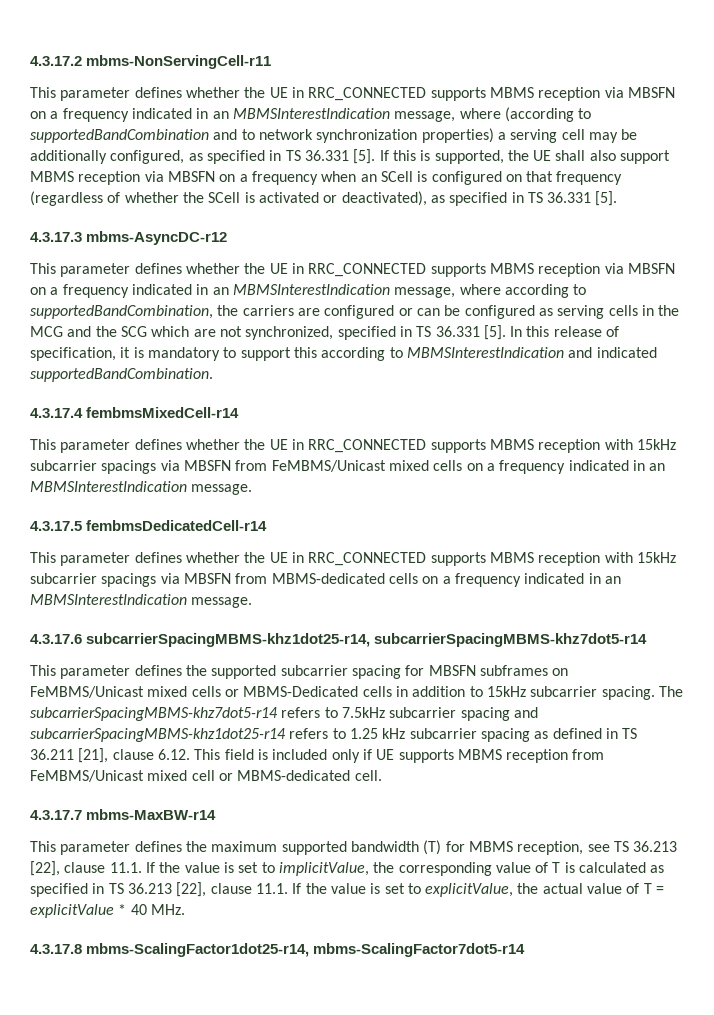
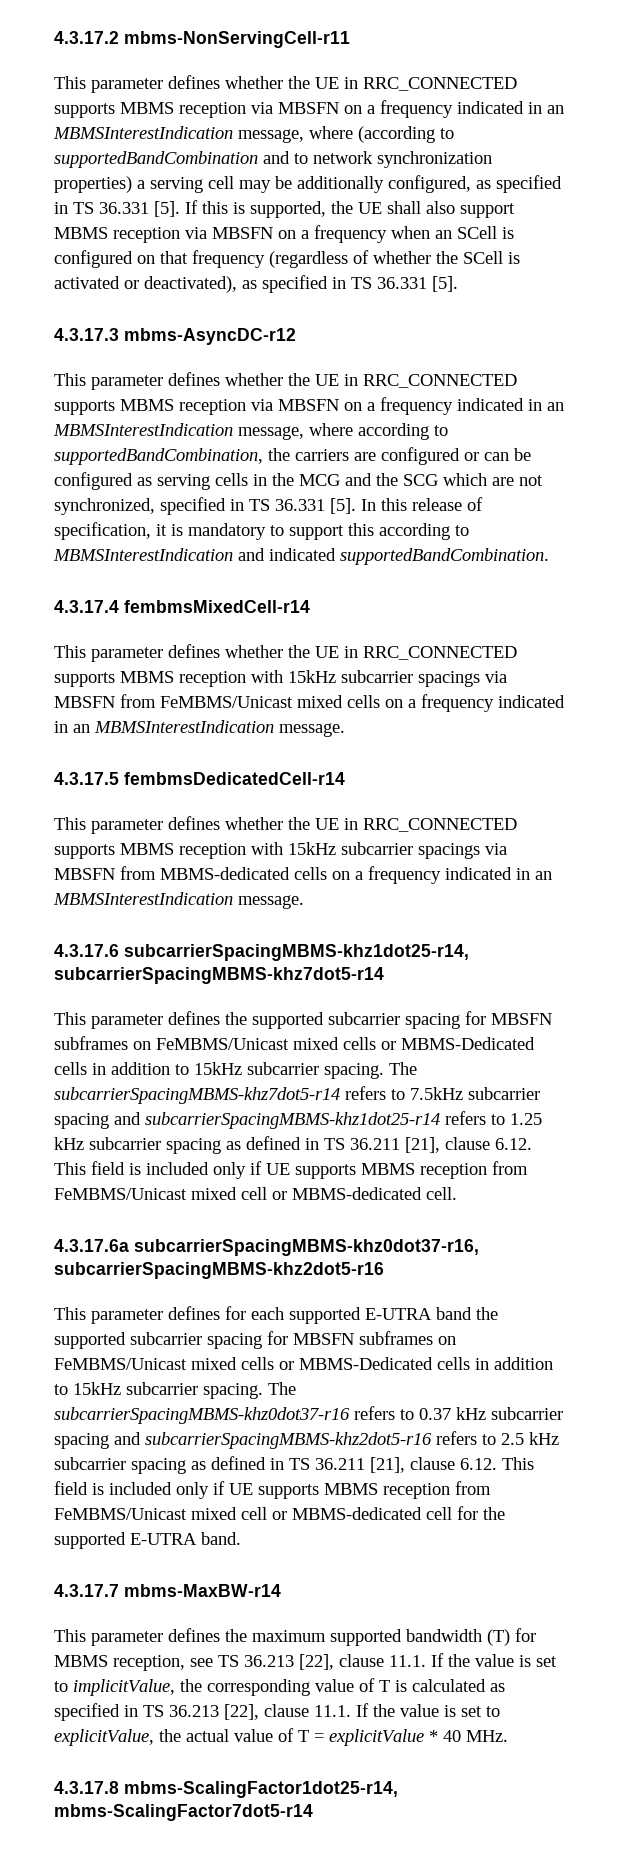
+ 4.3.17.6a subcarrierSpacingMBMS-khz0dot37-r16, subcarrierSpacingMBMS-khz2dot5-r16
+ This parameter defines for each supported E-UTRA band the supported subcarrier spacing for MBSFN subframes on FeMBMS/Unicast mixed cells or MBMS-Dedicated cells in addition to 15kHz subcarrier spacing. The subcarrierSpacingMBMS-khz0dot37-r16 refers to 0.37 kHz subcarrier spacing and subcarrierSpacingMBMS-khz2dot5-r16 refers to 2.5 kHz subcarrier spacing as defined in TS 36.211 [21], clause 6.12. This field is included only if UE supports MBMS reception from FeMBMS/Unicast mixed cell or MBMS-dedicated cell for the supported E-UTRA band.

